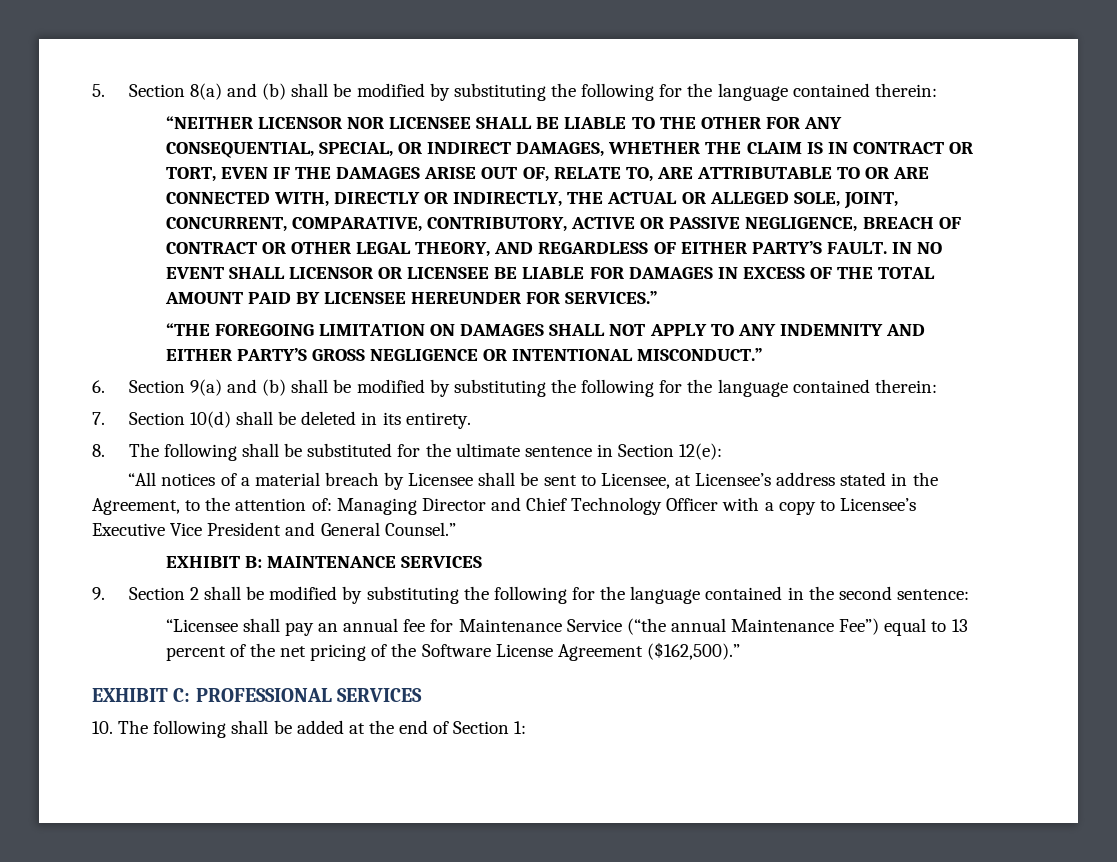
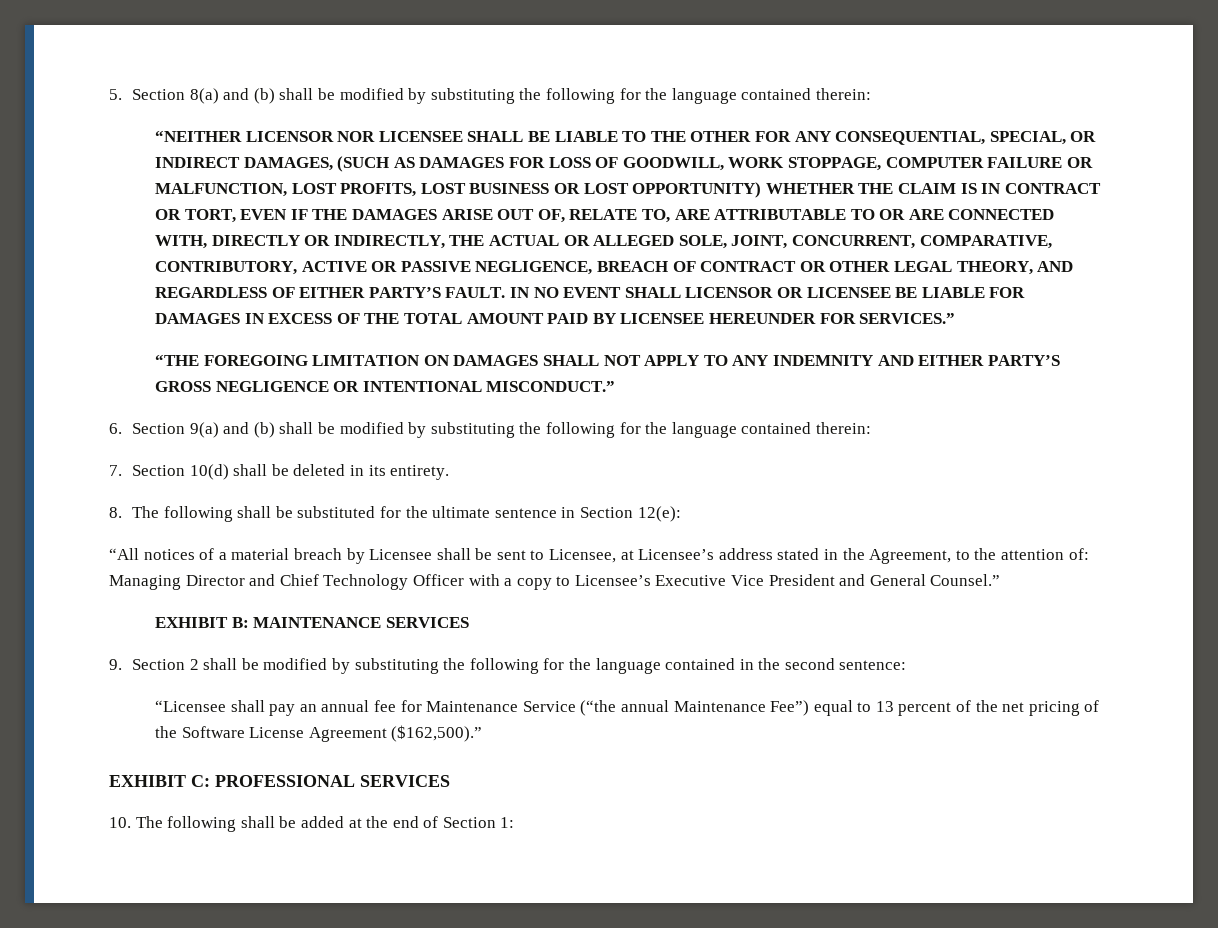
- “NEITHER LICENSOR NOR LICENSEE SHALL BE LIABLE TO THE OTHER FOR ANY CONSEQUENTIAL, SPECIAL, OR INDIRECT DAMAGES, WHETHER THE CLAIM IS IN CONTRACT OR TORT, EVEN IF THE DAMAGES ARISE OUT OF, RELATE TO, ARE ATTRIBUTABLE TO OR ARE CONNECTED WITH, DIRECTLY OR INDIRECTLY, THE ACTUAL OR ALLEGED SOLE, JOINT, CONCURRENT, COMPARATIVE, CONTRIBUTORY, ACTIVE OR PASSIVE NEGLIGENCE, BREACH OF CONTRACT OR OTHER LEGAL THEORY, AND REGARDLESS OF EITHER PARTY’S FAULT.
+ “NEITHER LICENSOR NOR LICENSEE SHALL BE LIABLE TO THE OTHER FOR ANY CONSEQUENTIAL, SPECIAL, OR INDIRECT DAMAGES, (SUCH AS DAMAGES FOR LOSS OF GOODWILL, WORK STOPPAGE, COMPUTER FAILURE OR MALFUNCTION, LOST PROFITS, LOST BUSINESS OR LOST OPPORTUNITY) WHETHER THE CLAIM IS IN CONTRACT OR TORT, EVEN IF THE DAMAGES ARISE OUT OF, RELATE TO, ARE ATTRIBUTABLE TO OR ARE CONNECTED WITH, DIRECTLY OR INDIRECTLY, THE ACTUAL OR ALLEGED SOLE, JOINT, CONCURRENT, COMPARATIVE, CONTRIBUTORY, ACTIVE OR PASSIVE NEGLIGENCE, BREACH OF CONTRACT OR OTHER LEGAL THEORY, AND REGARDLESS OF EITHER PARTY’S FAULT.

